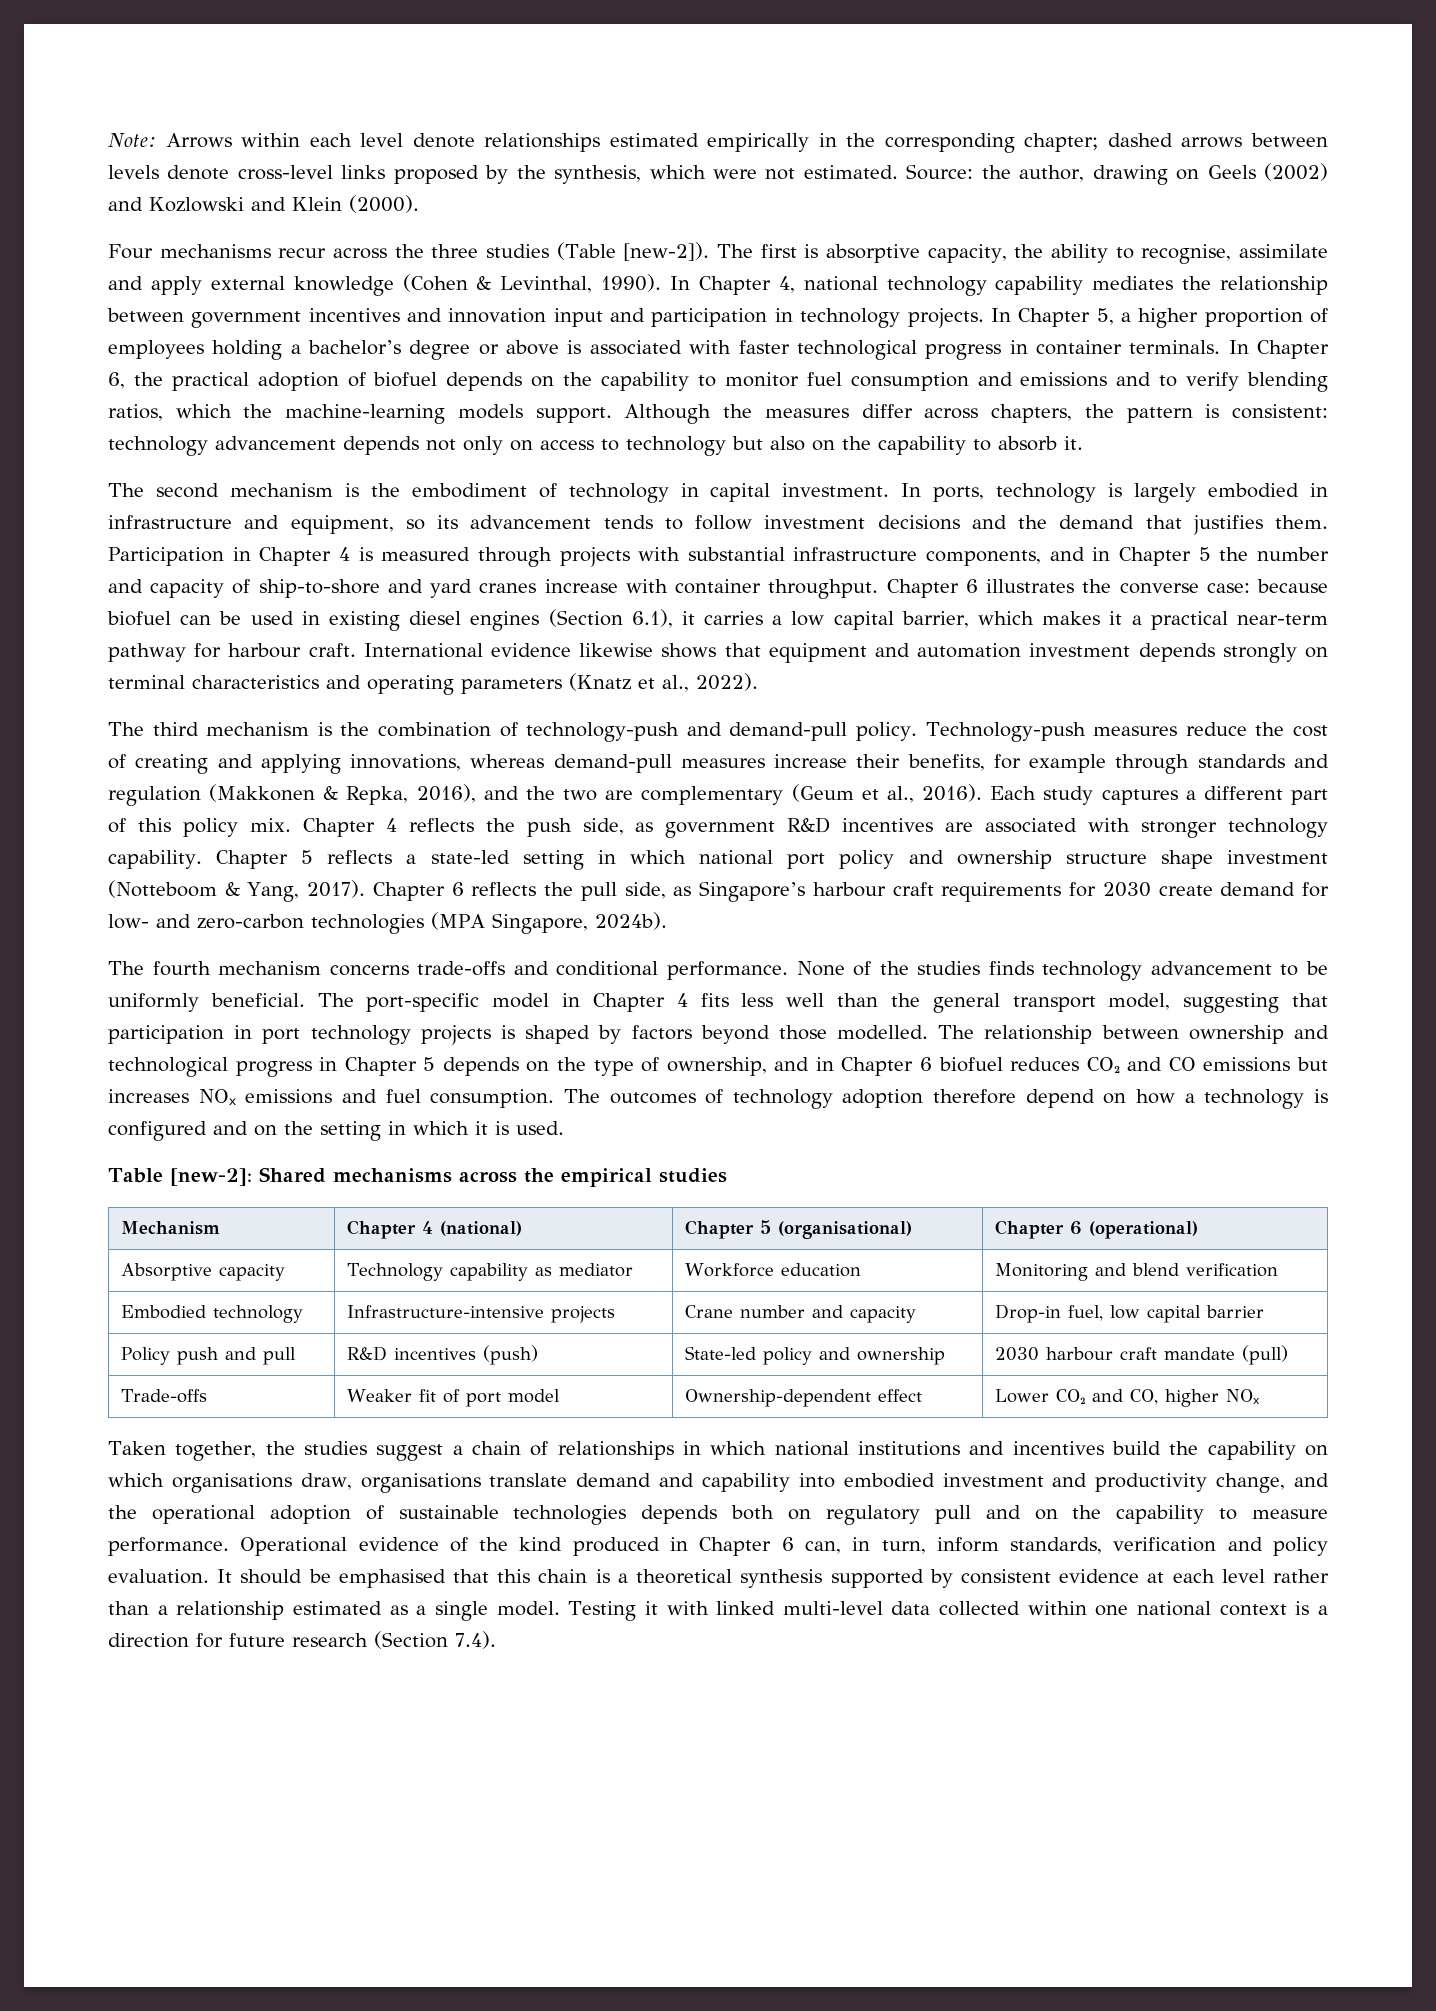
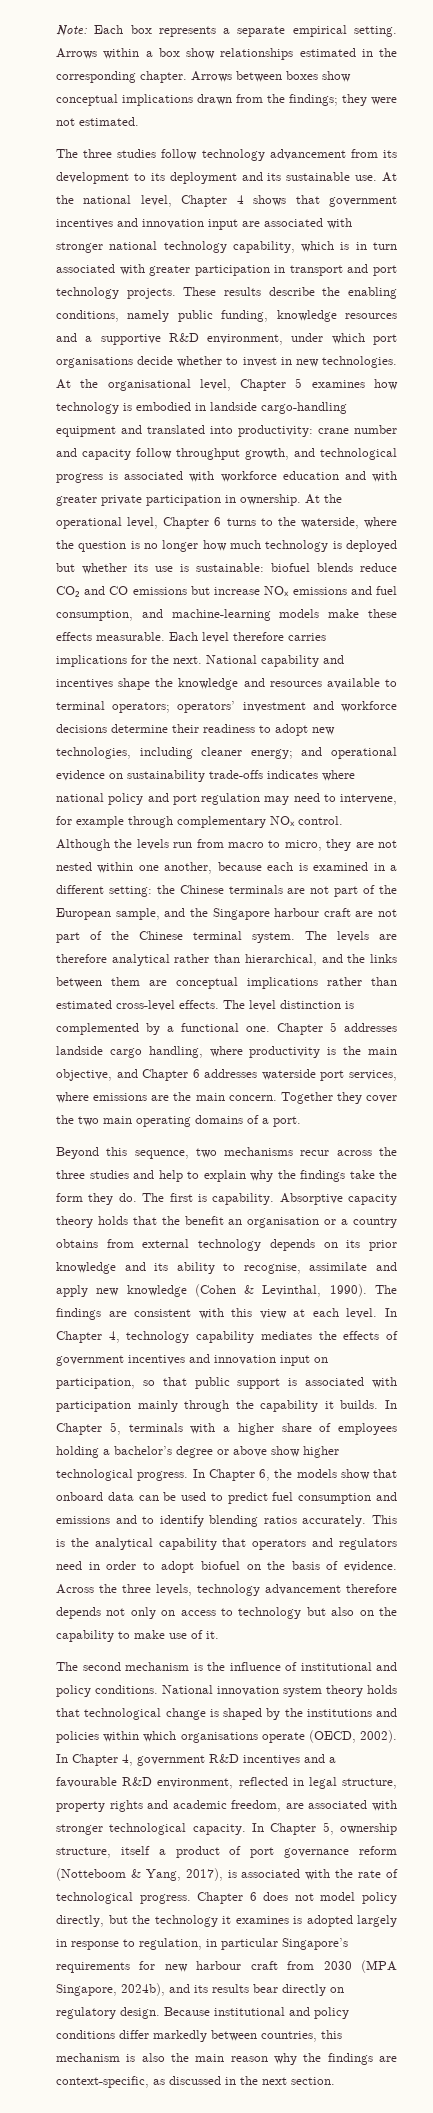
- Note: Arrows within each level denote relationships estimated empirically in the corresponding chapter; dashed arrows between levels denote cross-level links proposed by the synthesis, which were not estimated. Source: the author, drawing on Geels (2002) and Kozlowski and Klein (2000).
- Four mechanisms recur across the three studies (Table [new-2]). The first is absorptive capacity, the ability to recognise, assimilate and apply external knowledge (Cohen & Levinthal, 1990).
+ Note: Each box represents a separate empirical setting. Arrows within a box show relationships estimated in the corresponding chapter. Arrows between boxes show conceptual implications drawn from the findings; they were not estimated.
+ The three studies follow technology advancement from its development to its deployment and its sustainable use. At the national level, Chapter 4 shows that government incentives and innovation input are associated with stronger national technology capability, which is in turn associated with greater participation in transport and port technology projects. These results describe the enabling conditions, namely public funding, knowledge resources and a supportive R&D environment, under which port organisations decide whether to invest in new technologies. At the organisational level, Chapter 5 examines how technology is embodied in landside cargo-handling equipment and translated into productivity: crane number and capacity follow throughput growth, and technological progress is associated with workforce education and with greater private participation in ownership. At the operational level, Chapter 6 turns to the waterside, where the question is no longer how much technology is deployed but whether its use is sustainable: biofuel blends reduce CO₂ and CO emissions but increase NOₓ emissions and fuel consumption, and machine-learning models make these effects measurable. Each level therefore carries implications for the next. National capability and incentives shape the knowledge and resources available to terminal operators; operators’ investment and workforce decisions determine their readiness to adopt new technologies, including cleaner energy; and operational evidence on sustainability trade-offs indicates where national policy and port regulation may need to intervene, for example through complementary NOₓ control. Although the levels run from macro to micro, they are not nested within one another, because each is examined in a different setting: the Chinese terminals are not part of the European sample, and the Singapore harbour craft are not part of the Chinese terminal system. The levels are therefore analytical rather than hierarchical, and the links between them are conceptual implications rather than estimated cross-level effects. The level distinction is complemented by a functional one. Chapter 5 addresses landside cargo handling, where productivity is the main objective, and Chapter 6 addresses waterside port services, where emissions are the main concern. Together they cover the two main operating domains of a port.
+ Beyond this sequence, two mechanisms recur across the three studies and help to explain why the findings take the form they do. The first is capability. Absorptive capacity theory holds that the benefit an organisation or a country obtains from external technology depends on its prior knowledge and its ability to recognise, assimilate and apply new knowledge (Cohen & Levinthal, 1990).
- In Chapter 4, national technology capability mediates the relationship between government incentives and innovation input and participation in technology projects. In Chapter 5, a higher proportion of employees holding a bachelor’s degree or above is associated with faster technological progress in container terminals. In Chapter 6, the practical adoption of biofuel depends on the capability to monitor fuel consumption and emissions and to verify blending ratios, which the machine-learning models support. Although the measures differ across chapters, the pattern is consistent: technology advancement depends not only on access to technology but also on the capability to absorb it.
+ The findings are consistent with this view at each level. In Chapter 4, technology capability mediates the effects of government incentives and innovation input on participation, so that public support is associated with participation mainly through the capability it builds. In Chapter 5, terminals with a higher share of employees holding a bachelor’s degree or above show higher technological progress. In Chapter 6, the models show that onboard data can be used to predict fuel consumption and emissions and to identify blending ratios accurately. This is the analytical capability that operators and regulators need in order to adopt biofuel on the basis of evidence. Across the three levels, technology advancement therefore depends not only on access to technology but also on the capability to make use of it.
- The second mechanism is the embodiment of technology in capital investment. In ports, technology is largely embodied in infrastructure and equipment, so its advancement tends to follow investment decisions and the demand that justifies them. Participation in Chapter 4 is measured through projects with substantial infrastructure components, and in Chapter 5 the number and capacity of ship-to-shore and yard cranes increase with container throughput. Chapter 6 illustrates the converse case: because biofuel can be used in existing diesel engines (Section 6.1), it carries a low capital barrier, which makes it a practical near-term pathway for harbour craft. International evidence likewise shows that equipment and automation investment depends strongly on terminal characteristics and operating parameters (Knatz et al., 2022).
- The third mechanism is the combination of technology-push and demand-pull policy. Technology-push measures reduce the cost of creating and applying innovations, whereas demand-pull measures increase their benefits, for example through standards and regulation (Makkonen & Repka, 2016), and the two are complementary (Geum et al., 2016). Each study captures a different part of this policy mix. Chapter 4 reflects the push side, as government R&D incentives are associated with stronger technology capability. Chapter 5 reflects a state-led setting in which national port policy and ownership structure shape investment (Notteboom & Yang, 2017). Chapter 6 reflects the pull side, as Singapore’s harbour craft requirements for 2030 create demand for low- and zero-carbon technologies (MPA Singapore, 2024b).
- The fourth mechanism concerns trade-offs and conditional performance. None of the studies finds technology advancement to be uniformly beneficial. The port-specific model in Chapter 4 fits less well than the general transport model, suggesting that participation in port technology projects is shaped by factors beyond those modelled. The relationship between ownership and technological progress in Chapter 5 depends on the type of ownership, and in Chapter 6 biofuel reduces CO₂ and CO emissions but increases NOₓ emissions and fuel consumption. The outcomes of technology adoption therefore depend on how a technology is configured and on the setting in which it is used.
- Table [new-2]: Shared mechanisms across the empirical studies
- Mechanism | Chapter 4 (national) | Chapter 5 (organisational) | Chapter 6 (operational)
- Absorptive capacity | Technology capability as mediator | Workforce education | Monitoring and blend verification
- Embodied technology | Infrastructure-intensive projects | Crane number and capacity | Drop-in fuel, low capital barrier
- Policy push and pull | R&D incentives (push) | State-led policy and ownership | 2030 harbour craft mandate (pull)
- Trade-offs | Weaker fit of port model | Ownership-dependent effect | Lower CO₂ and CO, higher NOₓ
- Taken together, the studies suggest a chain of relationships in which national institutions and incentives build the capability on which organisations draw, organisations translate demand and capability into embodied investment and productivity change, and the operational adoption of sustainable technologies depends both on regulatory pull and on the capability to measure performance. Operational evidence of the kind produced in Chapter 6 can, in turn, inform standards, verification and policy evaluation. It should be emphasised that this chain is a theoretical synthesis supported by consistent evidence at each level rather than a relationship estimated as a single model. Testing it with linked multi-level data collected within one national context is a direction for future research (Section 7.4).
+ The second mechanism is the influence of institutional and policy conditions. National innovation system theory holds that technological change is shaped by the institutions and policies within which organisations operate (OECD, 2002). In Chapter 4, government R&D incentives and a favourable R&D environment, reflected in legal structure, property rights and academic freedom, are associated with stronger technological capacity. In Chapter 5, ownership structure, itself a product of port governance reform (Notteboom & Yang, 2017), is associated with the rate of technological progress. Chapter 6 does not model policy directly, but the technology it examines is adopted largely in response to regulation, in particular Singapore’s requirements for new harbour craft from 2030 (MPA Singapore, 2024b), and its results bear directly on regulatory design. Because institutional and policy conditions differ markedly between countries, this mechanism is also the main reason why the findings are context-specific, as discussed in the next section.

